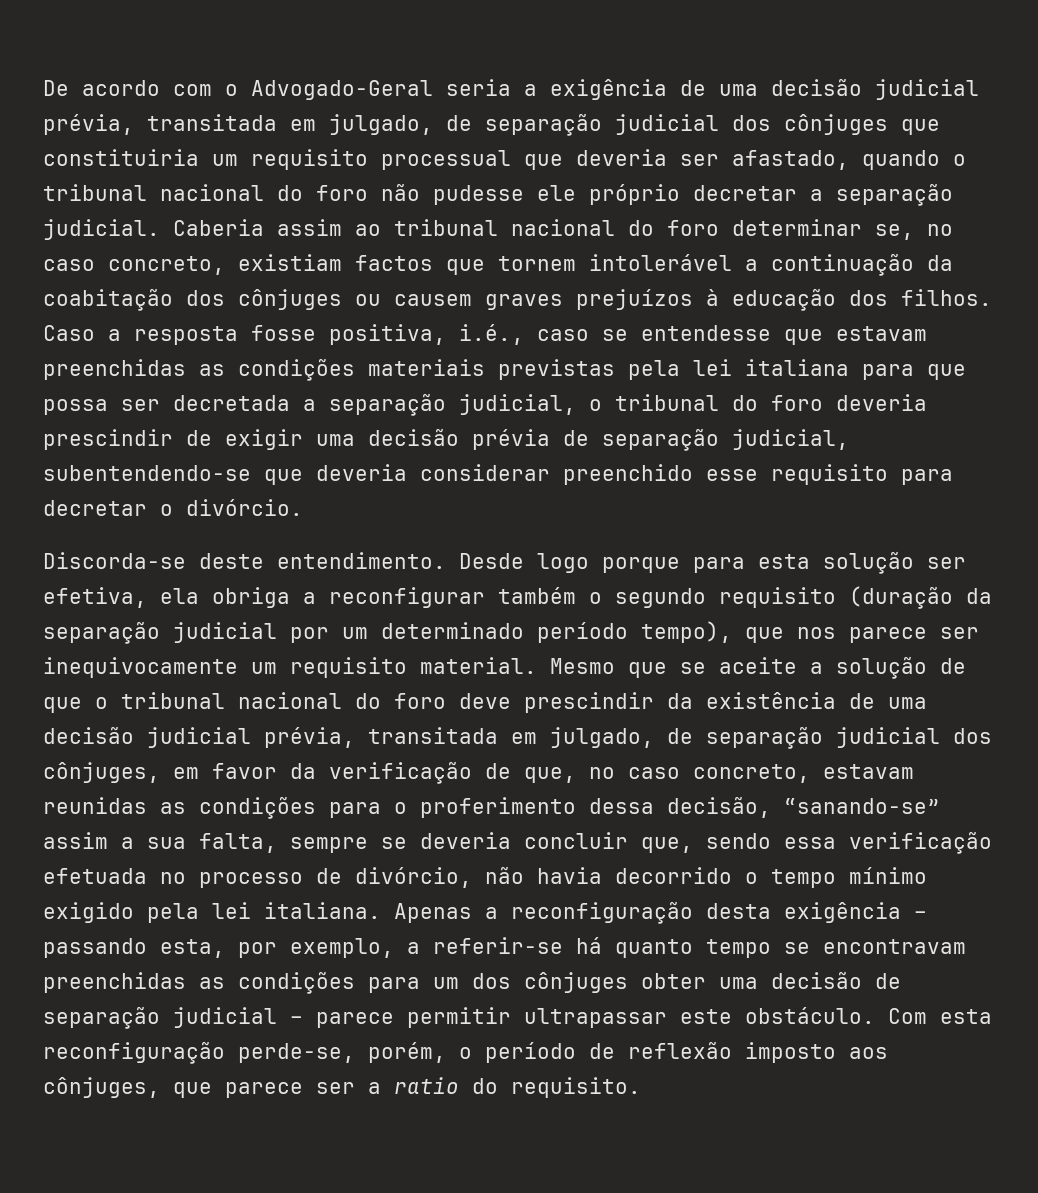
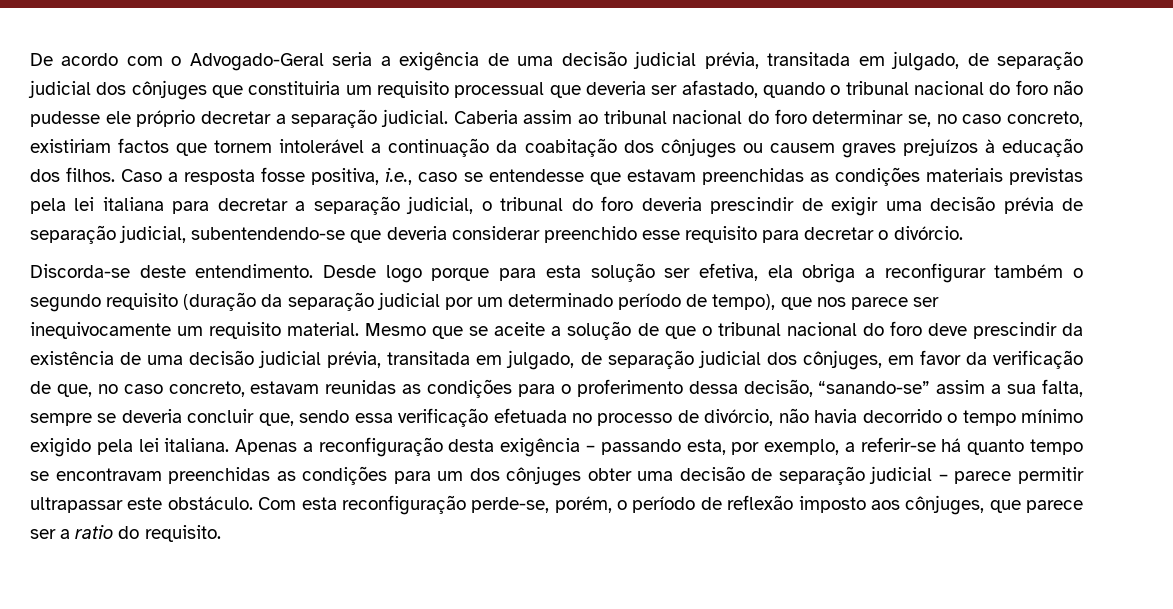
- Caberia assim ao tribunal nacional do foro determinar se, no caso concreto, existiam factos que tornem intolerável a continuação da coabitação dos cônjuges ou causem graves prejuízos à educação dos filhos.
+ Caberia assim ao tribunal nacional do foro determinar se, no caso concreto, existiriam factos que tornem intolerável a continuação da coabitação dos cônjuges ou causem graves prejuízos à educação dos filhos.
- Caso a resposta fosse positiva, i.é., caso se entendesse que estavam preenchidas as condições materiais previstas pela lei italiana para que possa ser decretada a separação judicial, o tribunal do foro deveria prescindir de exigir uma decisão prévia de separação judicial, subentendendo-se que deveria considerar preenchido esse requisito para decretar o divórcio.
+ Caso a resposta fosse positiva, i.e., caso se entendesse que estavam preenchidas as condições materiais previstas pela lei italiana para decretar a separação judicial, o tribunal do foro deveria prescindir de exigir uma decisão prévia de separação judicial, subentendendo-se que deveria considerar preenchido esse requisito para decretar o divórcio.
- Desde logo porque para esta solução ser efetiva, ela obriga a reconfigurar também o segundo requisito (duração da separação judicial por um determinado período tempo), que nos parece ser inequivocamente um requisito material.
+ Desde logo porque para esta solução ser efetiva, ela obriga a reconfigurar também o segundo requisito (duração da separação judicial por um determinado período de tempo), que nos parece ser inequivocamente um requisito material.

